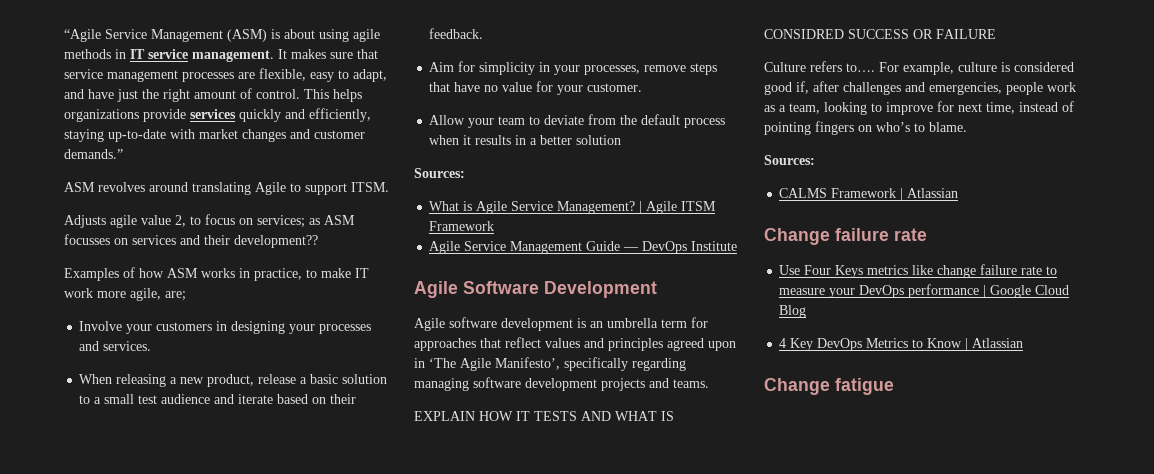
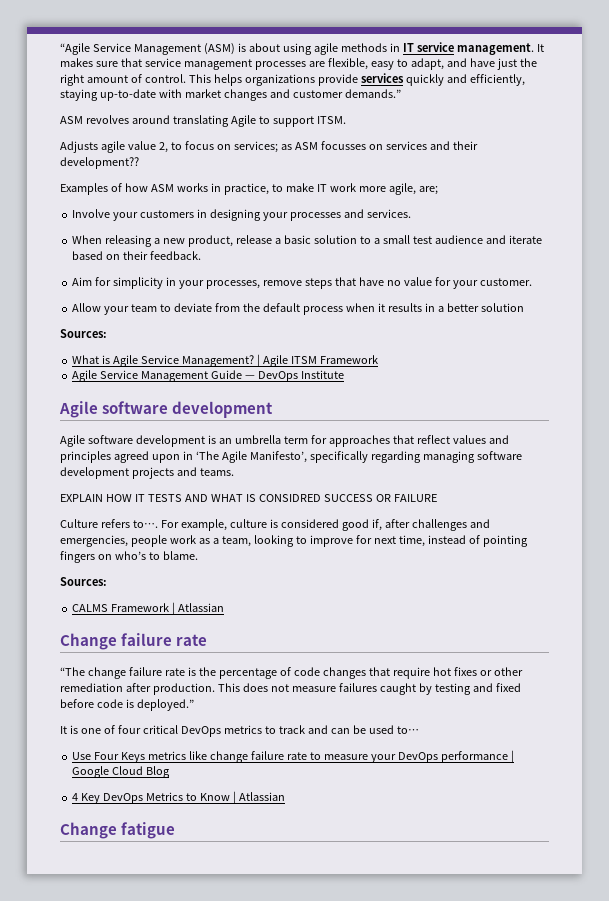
  Agile Service Management Guide — DevOps Institute
- Agile Software Development
+ Agile software development
+ “The change failure rate is the percentage of code changes that require hot fixes or other remediation after production. This does not measure failures caught by testing and fixed before code is deployed.”
+ It is one of four critical DevOps metrics to track and can be used to…

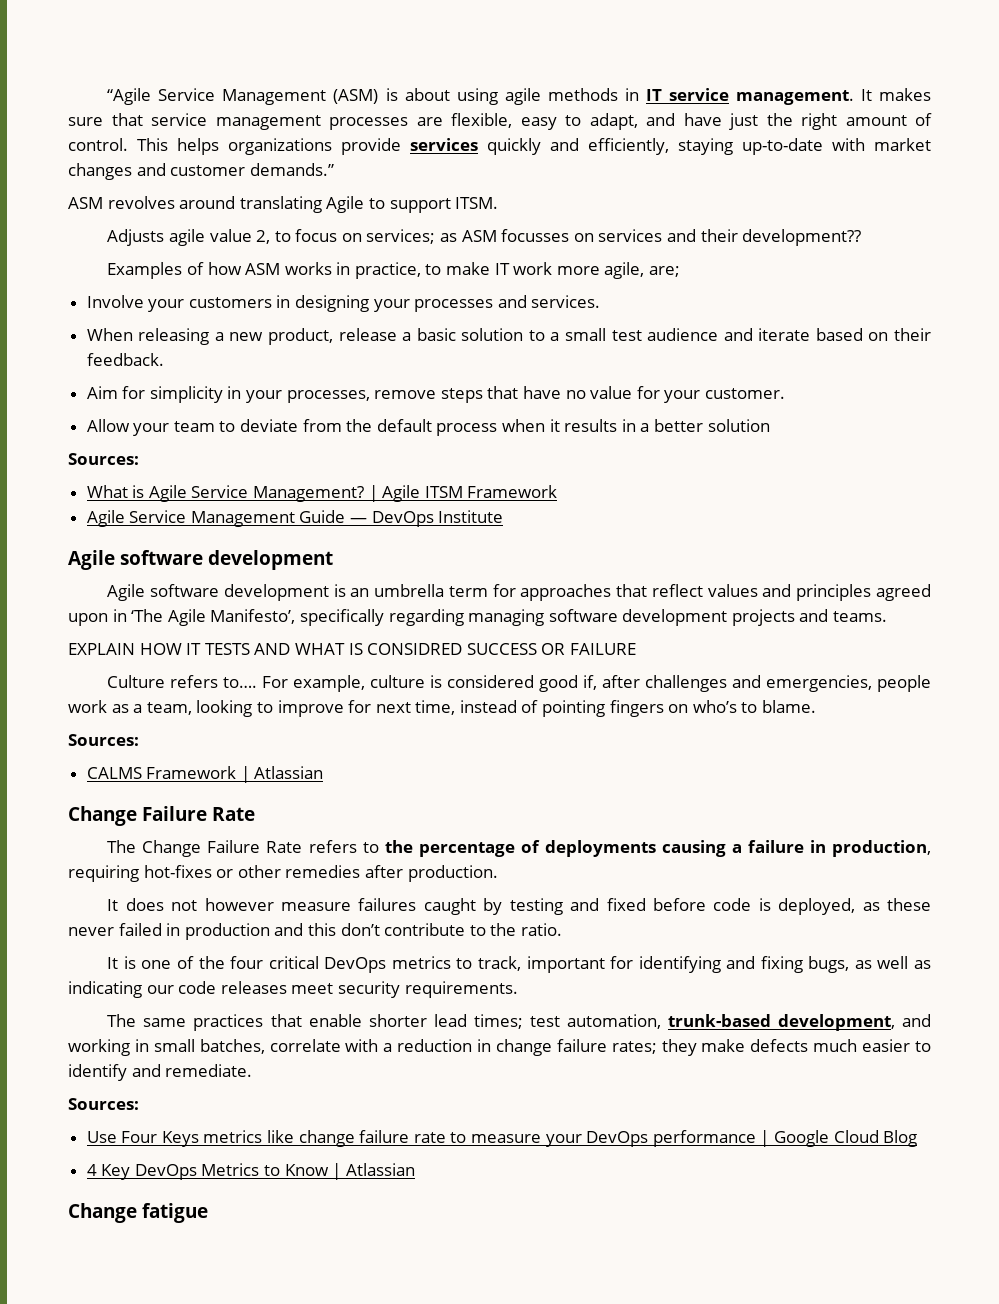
  CALMS Framework | Atlassian
- Change failure rate
- “The change failure rate is the percentage of code changes that require hot fixes or other remediation after production. This does not measure failures caught by testing and fixed before code is deployed.”
+ Change Failure Rate
+ The Change Failure Rate refers to the percentage of deployments causing a failure in production, requiring hot-fixes or other remedies after production.
+ It does not however measure failures caught by testing and fixed before code is deployed, as these never failed in production and this don’t contribute to the ratio.
- It is one of four critical DevOps metrics to track and can be used to…
+ It is one of the four critical DevOps metrics to track, important for identifying and fixing bugs, as well as indicating our code releases meet security requirements.
+ The same practices that enable shorter lead times; test automation, trunk-based development, and working in small batches, correlate with a reduction in change failure rates; they make defects much easier to identify and remediate.
+ Sources:

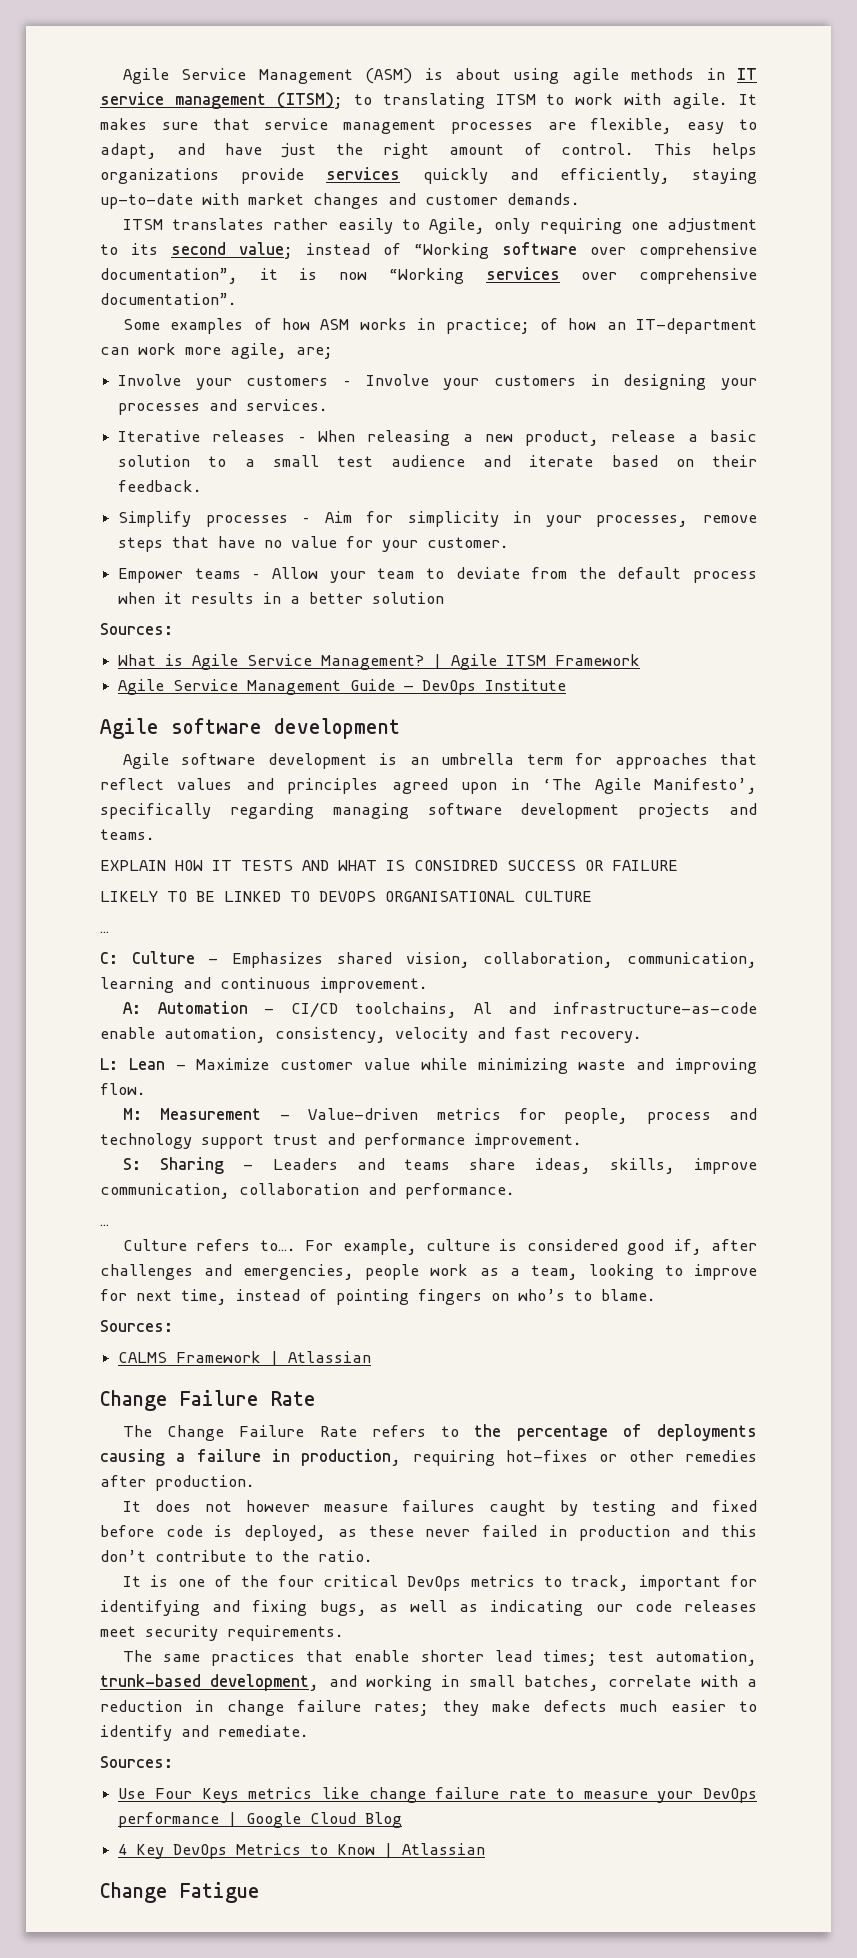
- “Agile Service Management (ASM) is about using agile methods in IT service management.
+ Agile Service Management (ASM) is about using agile methods in IT service management (ITSM); to translating ITSM to work with agile.
- This helps organizations provide services quickly and efficiently, staying up-to-date with market changes and customer demands.”
- ASM revolves around translating Agile to support ITSM.
- Adjusts agile value 2, to focus on services; as ASM focusses on services and their development??
- Examples of how ASM works in practice, to make IT work more agile, are;
+ This helps organizations provide services quickly and efficiently, staying up-to-date with market changes and customer demands.
+ ITSM translates rather easily to Agile, only requiring one adjustment to its second value; instead of “Working software over comprehensive documentation”, it is now “Working services over comprehensive documentation”.
+ Some examples of how ASM works in practice; of how an IT-department can work more agile, are;
- Involve your customers in designing your processes and services.
+ Involve your customers – Involve your customers in designing your processes and services.
- When releasing a new product, release a basic solution to a small test audience and iterate based on their feedback.
+ Iterative releases – When releasing a new product, release a basic solution to a small test audience and iterate based on their feedback.
- Aim for simplicity in your processes, remove steps that have no value for your customer.
+ Simplify processes – Aim for simplicity in your processes, remove steps that have no value for your customer.
- Allow your team to deviate from the default process when it results in a better solution
+ Empower teams – Allow your team to deviate from the default process when it results in a better solution
+ LIKELY TO BE LINKED TO DEVOPS ORGANISATIONAL CULTURE
+ …
+ C: Culture - Emphasizes shared vision, collaboration, communication, learning and continuous improvement.
+ A: Automation - CI/CD toolchains, Al and infrastructure-as-code enable automation, consistency, velocity and fast recovery.
+ L: Lean - Maximize customer value while minimizing waste and improving flow.
+ M: Measurement - Value-driven metrics for people, process and technology support trust and performance improvement.
+ S: Sharing - Leaders and teams share ideas, skills, improve communication, collaboration and performance.
+ …
- Change fatigue
+ Change Fatigue

